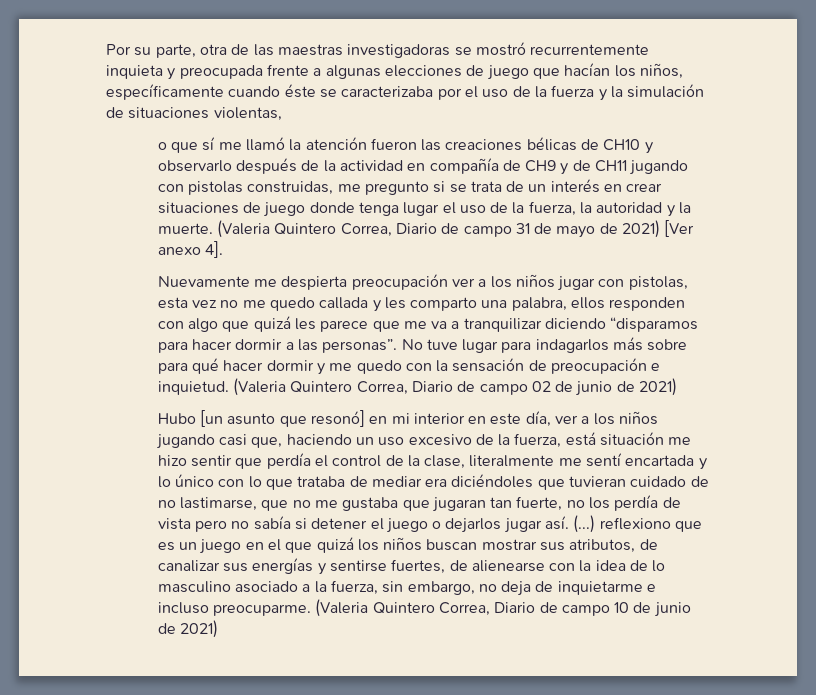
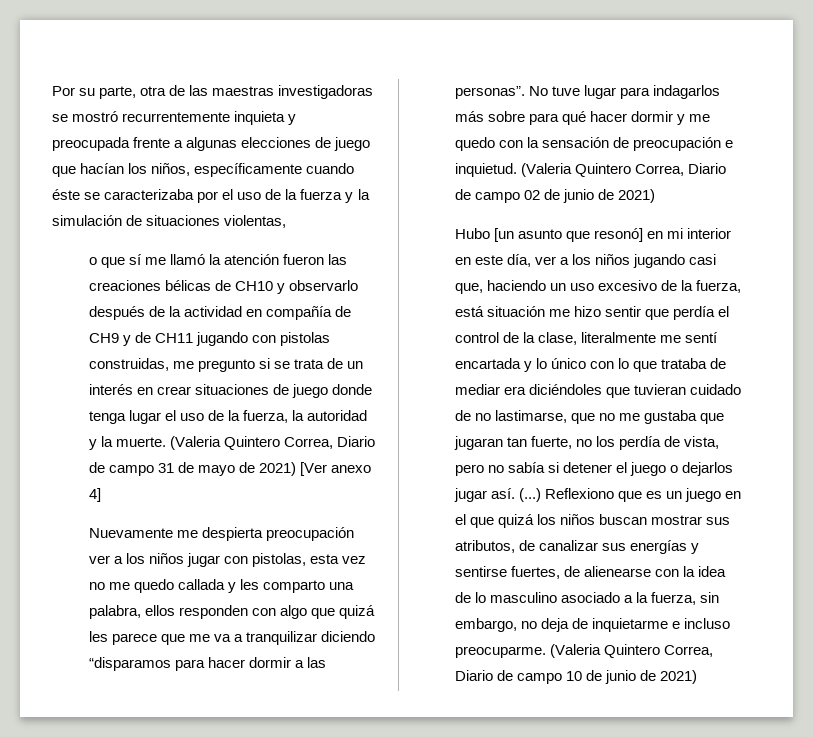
- (Valeria Quintero Correa, Diario de campo 31 de mayo de 2021) [Ver anexo 4].
+ (Valeria Quintero Correa, Diario de campo 31 de mayo de 2021) [Ver anexo 4]
- Hubo [un asunto que resonó] en mi interior en este día, ver a los niños jugando casi que, haciendo un uso excesivo de la fuerza, está situación me hizo sentir que perdía el control de la clase, literalmente me sentí encartada y lo único con lo que trataba de mediar era diciéndoles que tuvieran cuidado de no lastimarse, que no me gustaba que jugaran tan fuerte, no los perdía de vista pero no sabía si detener el juego o dejarlos jugar así.
+ Hubo [un asunto que resonó] en mi interior en este día, ver a los niños jugando casi que, haciendo un uso excesivo de la fuerza, está situación me hizo sentir que perdía el control de la clase, literalmente me sentí encartada y lo único con lo que trataba de mediar era diciéndoles que tuvieran cuidado de no lastimarse, que no me gustaba que jugaran tan fuerte, no los perdía de vista, pero no sabía si detener el juego o dejarlos jugar así.
- (...) reflexiono que es un juego en el que quizá los niños buscan mostrar sus atributos, de canalizar sus energías y sentirse fuertes, de alienearse con la idea de lo masculino asociado a la fuerza, sin embargo, no deja de inquietarme e incluso preocuparme.
+ (...) Reflexiono que es un juego en el que quizá los niños buscan mostrar sus atributos, de canalizar sus energías y sentirse fuertes, de alienearse con la idea de lo masculino asociado a la fuerza, sin embargo, no deja de inquietarme e incluso preocuparme.

